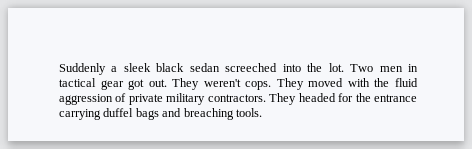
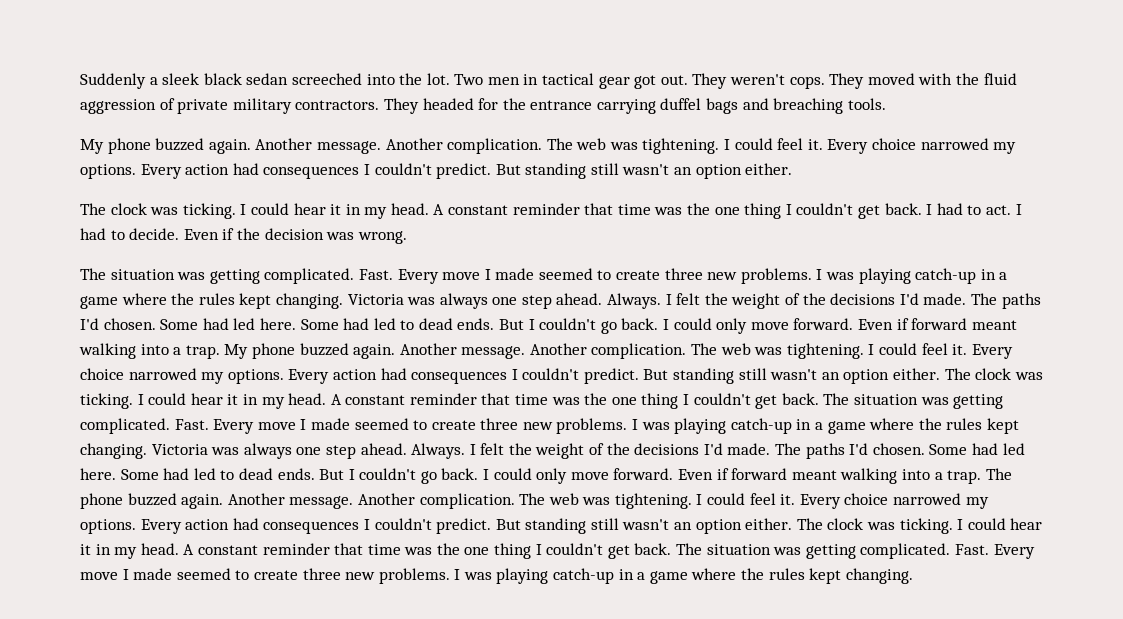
  They headed for the entrance carrying duffel bags and breaching tools.
+ My phone buzzed again. Another message. Another complication. The web was tightening. I could feel it. Every choice narrowed my options. Every action had consequences I couldn't predict. But standing still wasn't an option either.
+ The clock was ticking. I could hear it in my head. A constant reminder that time was the one thing I couldn't get back. I had to act. I had to decide. Even if the decision was wrong.
+ The situation was getting complicated. Fast. Every move I made seemed to create three new problems. I was playing catch-up in a game where the rules kept changing. Victoria was always one step ahead. Always. I felt the weight of the decisions I'd made. The paths I'd chosen. Some had led here. Some had led to dead ends. But I couldn't go back. I could only move forward. Even if forward meant walking into a trap. My phone buzzed again. Another message. Another complication. The web was tightening. I could feel it. Every choice narrowed my options. Every action had consequences I couldn't predict. But standing still wasn't an option either. The clock was ticking. I could hear it in my head. A constant reminder that time was the one thing I couldn't get back. The situation was getting complicated. Fast. Every move I made seemed to create three new problems. I was playing catch-up in a game where the rules kept changing. Victoria was always one step ahead. Always. I felt the weight of the decisions I'd made. The paths I'd chosen. Some had led here. Some had led to dead ends. But I couldn't go back. I could only move forward. Even if forward meant walking into a trap. The phone buzzed again. Another message. Another complication. The web was tightening. I could feel it. Every choice narrowed my options. Every action had consequences I couldn't predict. But standing still wasn't an option either. The clock was ticking. I could hear it in my head. A constant reminder that time was the one thing I couldn't get back. The situation was getting complicated. Fast. Every move I made seemed to create three new problems. I was playing catch-up in a game where the rules kept changing.

